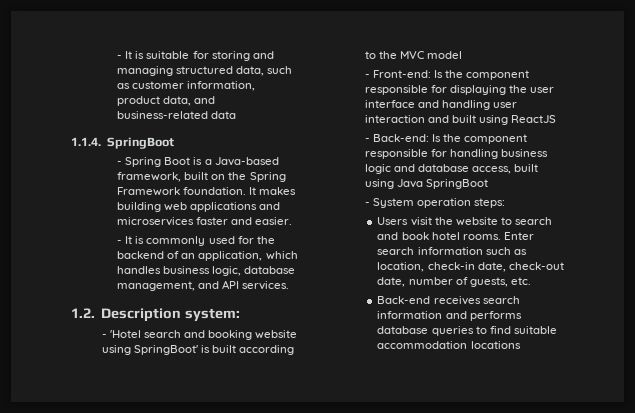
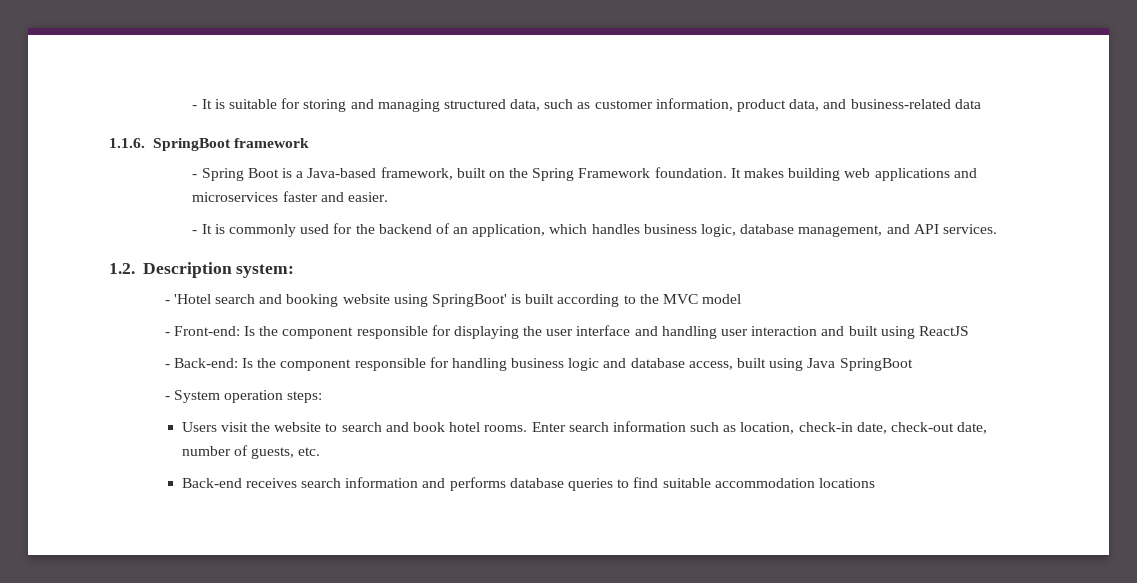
- 1.1.4. SpringBoot
+ 1.1.6. SpringBoot framework

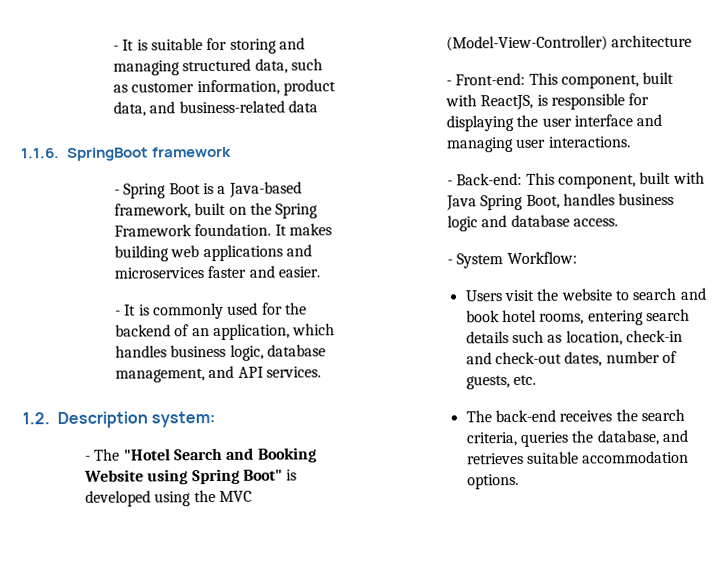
- - 'Hotel search and booking website using SpringBoot' is built according to the MVC model
- - Front-end: Is the component responsible for displaying the user interface and handling user interaction and built using ReactJS
- - Back-end: Is the component responsible for handling business logic and database access, built using Java SpringBoot
+ - The "Hotel Search and Booking Website using Spring Boot" is developed using the MVC (Model-View-Controller) architecture
+ - Front-end: This component, built with ReactJS, is responsible for displaying the user interface and managing user interactions.
+ - Back-end: This component, built with Java Spring Boot, handles business logic and database access.
- - System operation steps:
+ - System Workflow:
- Users visit the website to search and book hotel rooms. Enter search information such as location, check-in date, check-out date, number of guests, etc.
+ Users visit the website to search and book hotel rooms, entering search details such as location, check-in and check-out dates, number of guests, etc.
- Back-end receives search information and performs database queries to find suitable accommodation locations
+ The back-end receives the search criteria, queries the database, and retrieves suitable accommodation options.

